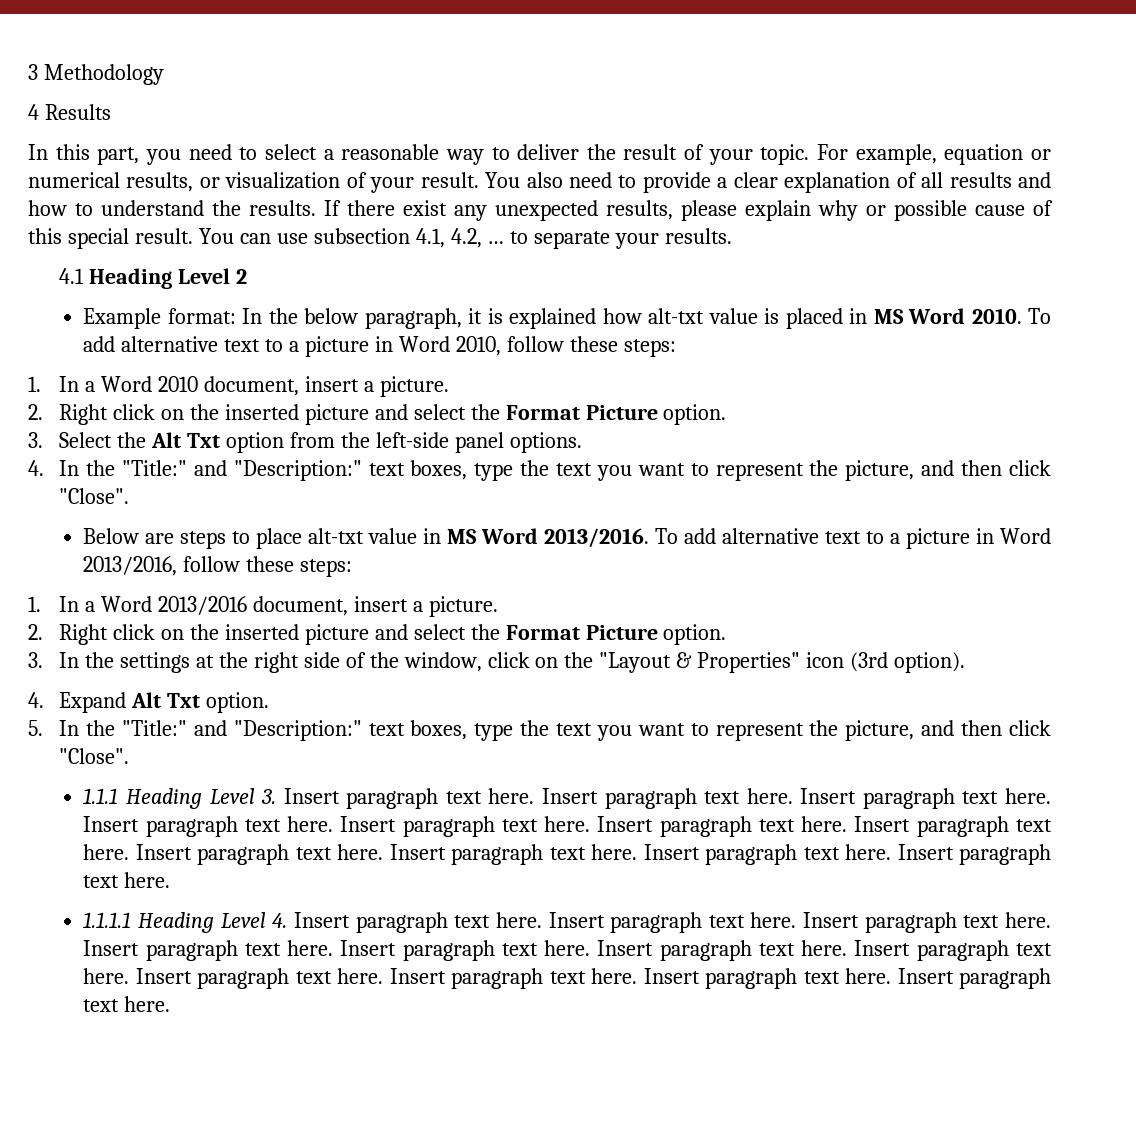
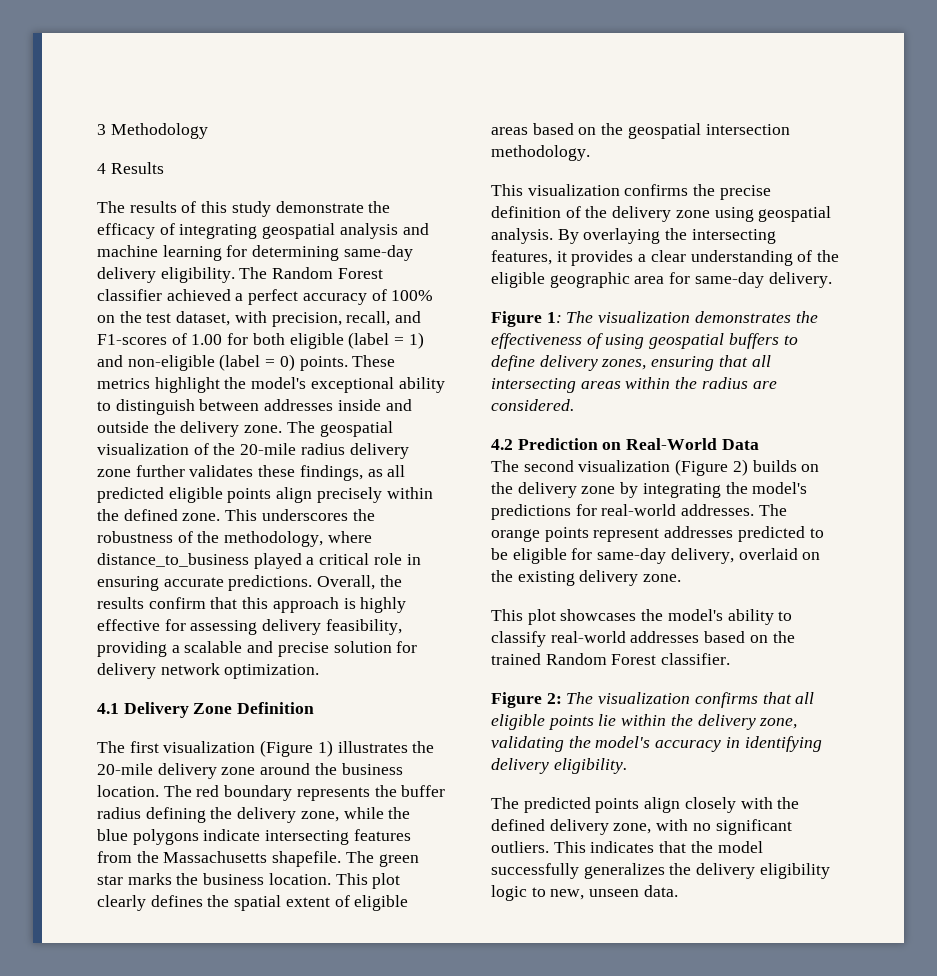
- In this part, you need to select a reasonable way to deliver the result of your topic. For example, equation or numerical results, or visualization of your result. You also need to provide a clear explanation of all results and how to understand the results. If there exist any unexpected results, please explain why or possible cause of this special result. You can use subsection 4.1, 4.2, … to separate your results.
- 4.1 Heading Level 2
- Example format: In the below paragraph, it is explained how alt-txt value is placed in MS Word 2010. To add alternative text to a picture in Word 2010, follow these steps:
- 1. In a Word 2010 document, insert a picture.
- 2. Right click on the inserted picture and select the Format Picture option.
- 3. Select the Alt Txt option from the left-side panel options.
- 4. In the "Title:" and "Description:" text boxes, type the text you want to represent the picture, and then click "Close".
- Below are steps to place alt-txt value in MS Word 2013/2016. To add alternative text to a picture in Word 2013/2016, follow these steps:
- 1. In a Word 2013/2016 document, insert a picture.
- 2. Right click on the inserted picture and select the Format Picture option.
- 3. In the settings at the right side of the window, click on the "Layout & Properties" icon (3rd option).
- 4. Expand Alt Txt option.
- 5. In the "Title:" and "Description:" text boxes, type the text you want to represent the picture, and then click "Close".
- 1.1.1 Heading Level 3. Insert paragraph text here. Insert paragraph text here. Insert paragraph text here. Insert paragraph text here. Insert paragraph text here. Insert paragraph text here. Insert paragraph text here. Insert paragraph text here. Insert paragraph text here. Insert paragraph text here. Insert paragraph text here.
- 1.1.1.1 Heading Level 4. Insert paragraph text here. Insert paragraph text here. Insert paragraph text here. Insert paragraph text here. Insert paragraph text here. Insert paragraph text here. Insert paragraph text here. Insert paragraph text here. Insert paragraph text here. Insert paragraph text here. Insert paragraph text here.
+ The results of this study demonstrate the efficacy of integrating geospatial analysis and machine learning for determining same-day delivery eligibility. The Random Forest classifier achieved a perfect accuracy of 100% on the test dataset, with precision, recall, and F1-scores of 1.00 for both eligible (label = 1) and non-eligible (label = 0) points. These metrics highlight the model's exceptional ability to distinguish between addresses inside and outside the delivery zone. The geospatial visualization of the 20-mile radius delivery zone further validates these findings, as all predicted eligible points align precisely within the defined zone. This underscores the robustness of the methodology, where distance_to_business played a critical role in ensuring accurate predictions. Overall, the results confirm that this approach is highly effective for assessing delivery feasibility, providing a scalable and precise solution for delivery network optimization.
+ 4.1 Delivery Zone Definition
+ The first visualization (Figure 1) illustrates the 20-mile delivery zone around the business location. The red boundary represents the buffer radius defining the delivery zone, while the blue polygons indicate intersecting features from the Massachusetts shapefile. The green star marks the business location. This plot clearly defines the spatial extent of eligible areas based on the geospatial intersection methodology.
+ This visualization confirms the precise definition of the delivery zone using geospatial analysis. By overlaying the intersecting features, it provides a clear understanding of the eligible geographic area for same-day delivery.
+ Figure 1: The visualization demonstrates the effectiveness of using geospatial buffers to define delivery zones, ensuring that all intersecting areas within the radius are considered.
+ 4.2 Prediction on Real-World Data
+ The second visualization (Figure 2) builds on the delivery zone by integrating the model's predictions for real-world addresses. The orange points represent addresses predicted to be eligible for same-day delivery, overlaid on the existing delivery zone.
+ This plot showcases the model's ability to classify real-world addresses based on the trained Random Forest classifier.
+ Figure 2: The visualization confirms that all eligible points lie within the delivery zone, validating the model's accuracy in identifying delivery eligibility.
+ The predicted points align closely with the defined delivery zone, with no significant outliers. This indicates that the model successfully generalizes the delivery eligibility logic to new, unseen data.

